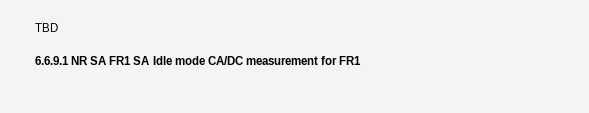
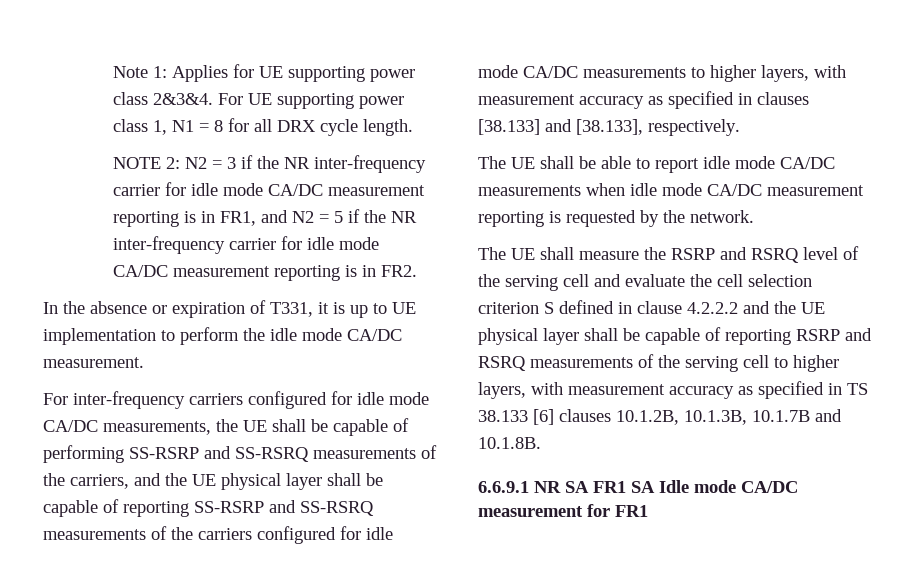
- TBD
+ Note 1: Applies for UE supporting power class 2&3&4. For UE supporting power class 1, N1 = 8 for all DRX cycle length.
+ NOTE 2: N2 = 3 if the NR inter-frequency carrier for idle mode CA/DC measurement reporting is in FR1, and N2 = 5 if the NR inter-frequency carrier for idle mode CA/DC measurement reporting is in FR2.
+ In the absence or expiration of T331, it is up to UE implementation to perform the idle mode CA/DC measurement.
+ For inter-frequency carriers configured for idle mode CA/DC measurements, the UE shall be capable of performing SS-RSRP and SS-RSRQ measurements of the carriers, and the UE physical layer shall be capable of reporting SS-RSRP and SS-RSRQ measurements of the carriers configured for idle mode CA/DC measurements to higher layers, with measurement accuracy as specified in clauses [38.133] and [38.133], respectively.
+ The UE shall be able to report idle mode CA/DC measurements when idle mode CA/DC measurement reporting is requested by the network.
+ The UE shall measure the RSRP and RSRQ level of the serving cell and evaluate the cell selection criterion S defined in clause 4.2.2.2 and the UE physical layer shall be capable of reporting RSRP and RSRQ measurements of the serving cell to higher layers, with measurement accuracy as specified in TS 38.133 [6] clauses 10.1.2B, 10.1.3B, 10.1.7B and 10.1.8B.

